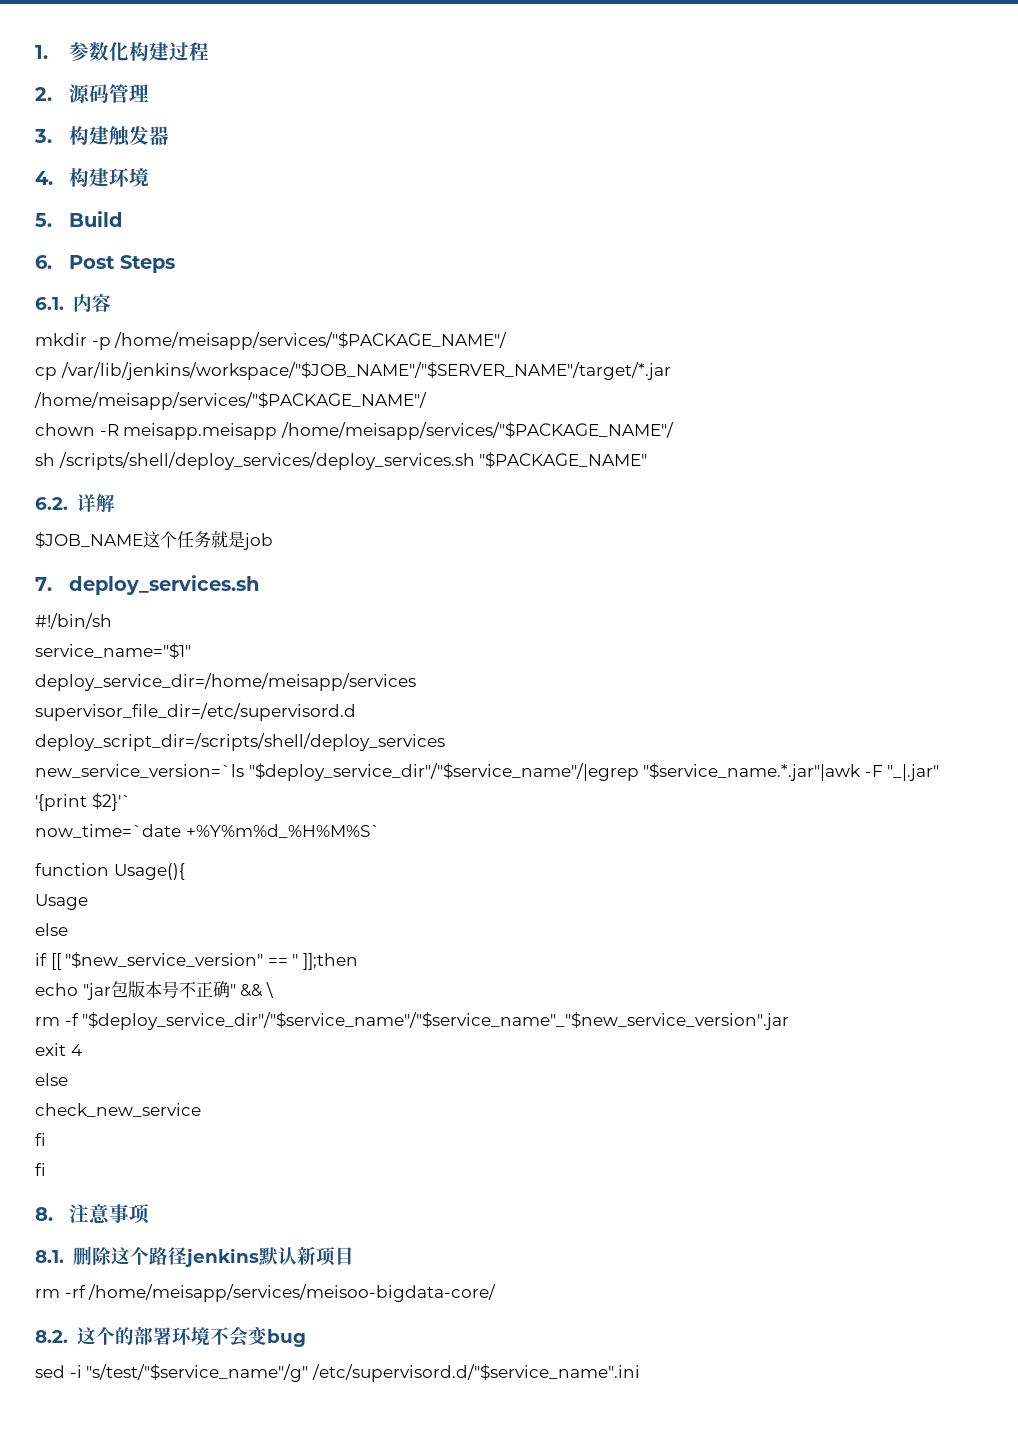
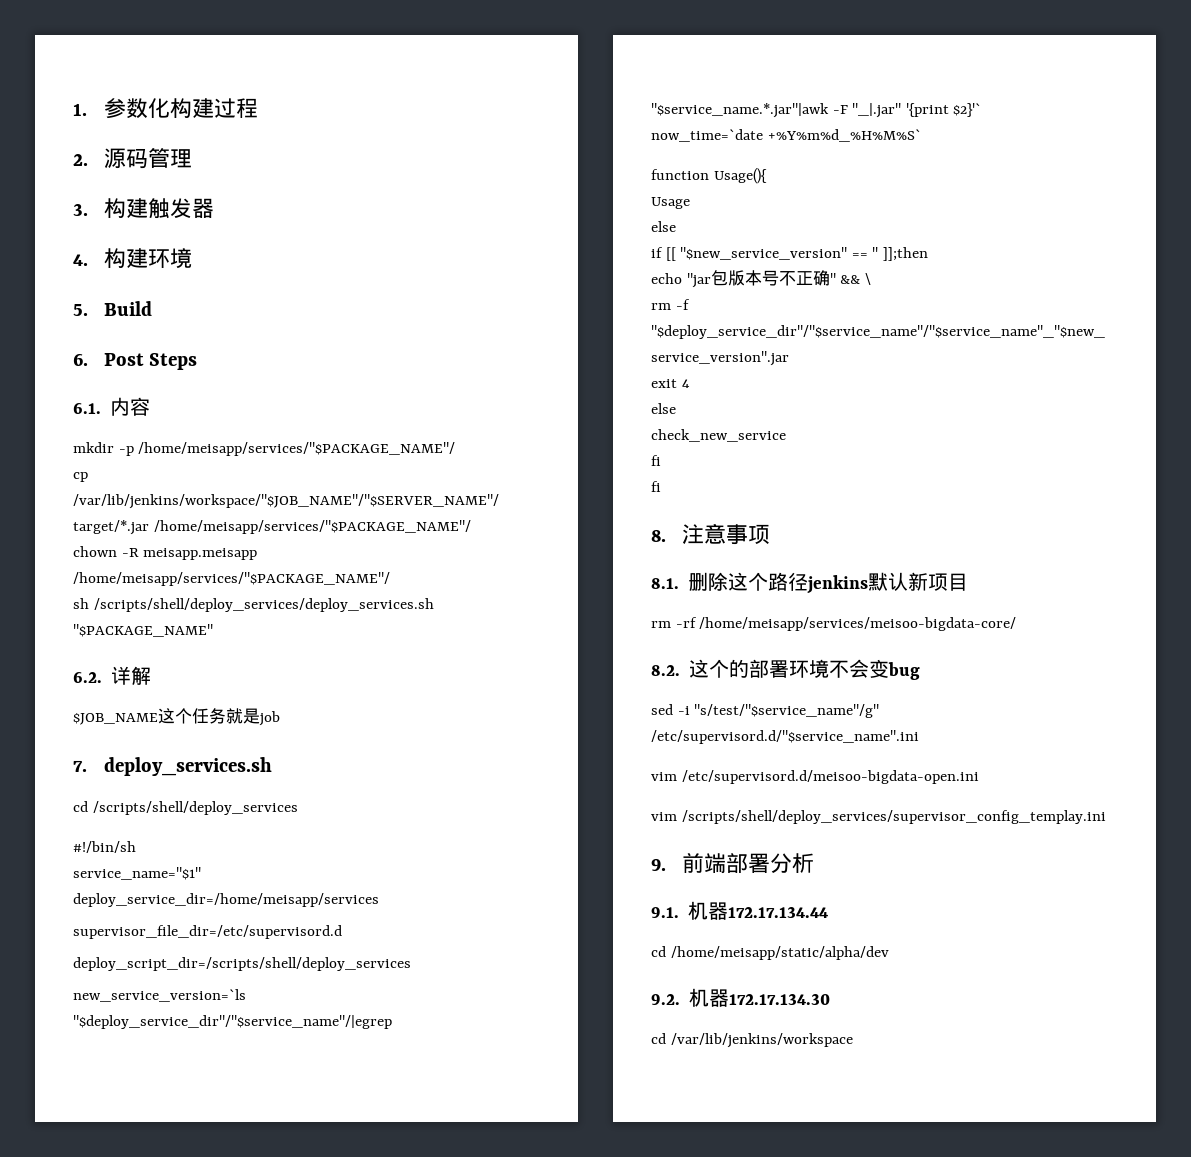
+ cd /scripts/shell/deploy_services
+ vim /etc/supervisord.d/meisoo-bigdata-open.ini
+ vim /scripts/shell/deploy_services/supervisor_config_templay.ini
+ 9.前端部署分析
+ 9.1.机器172.17.134.44
+ cd /home/meisapp/static/alpha/dev
+ 9.2.机器172.17.134.30
+ cd /var/lib/jenkins/workspace

